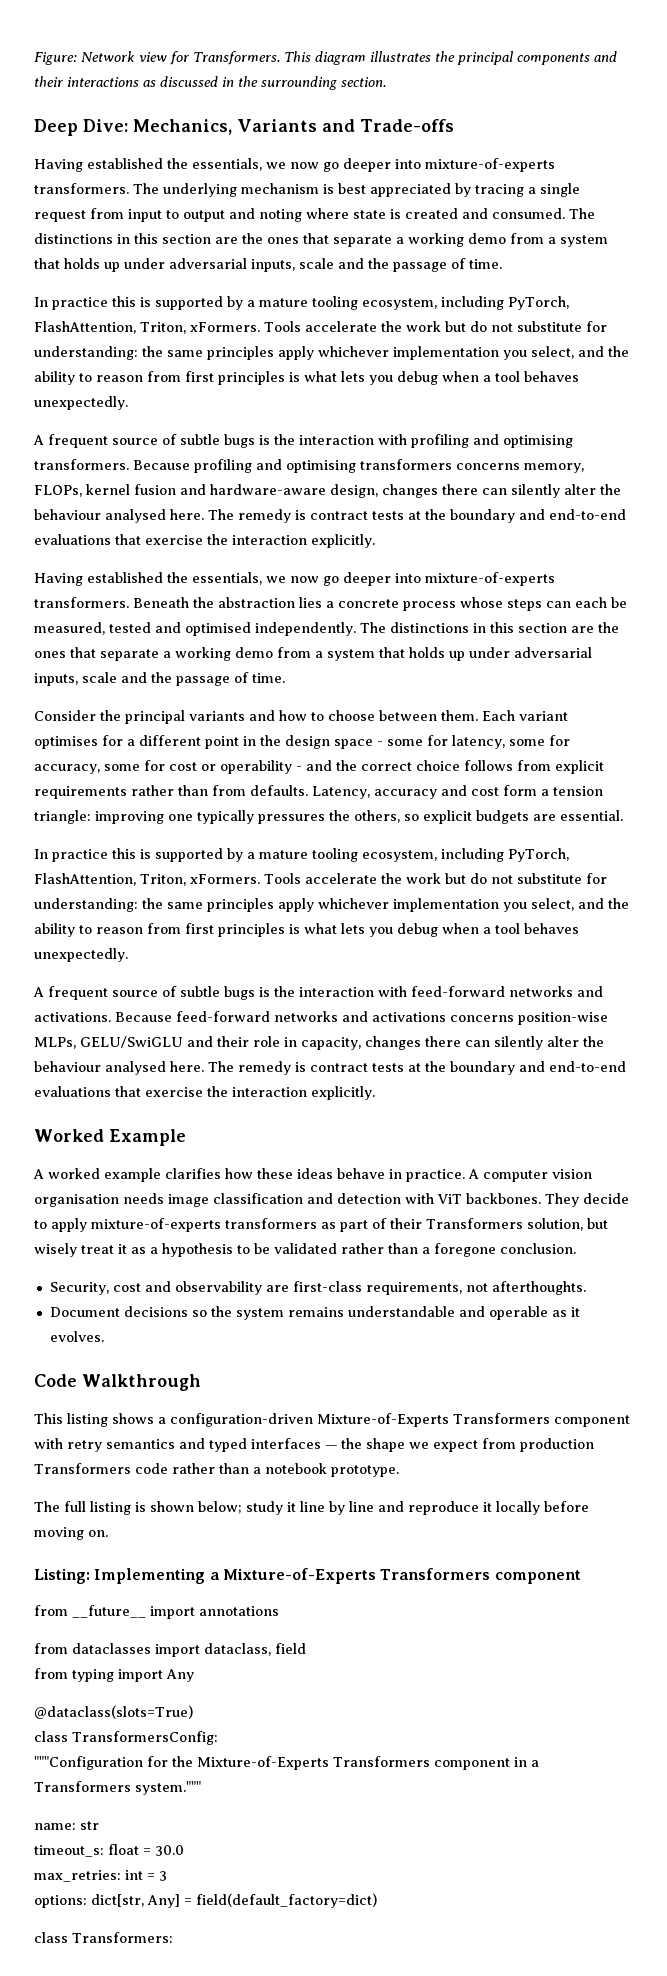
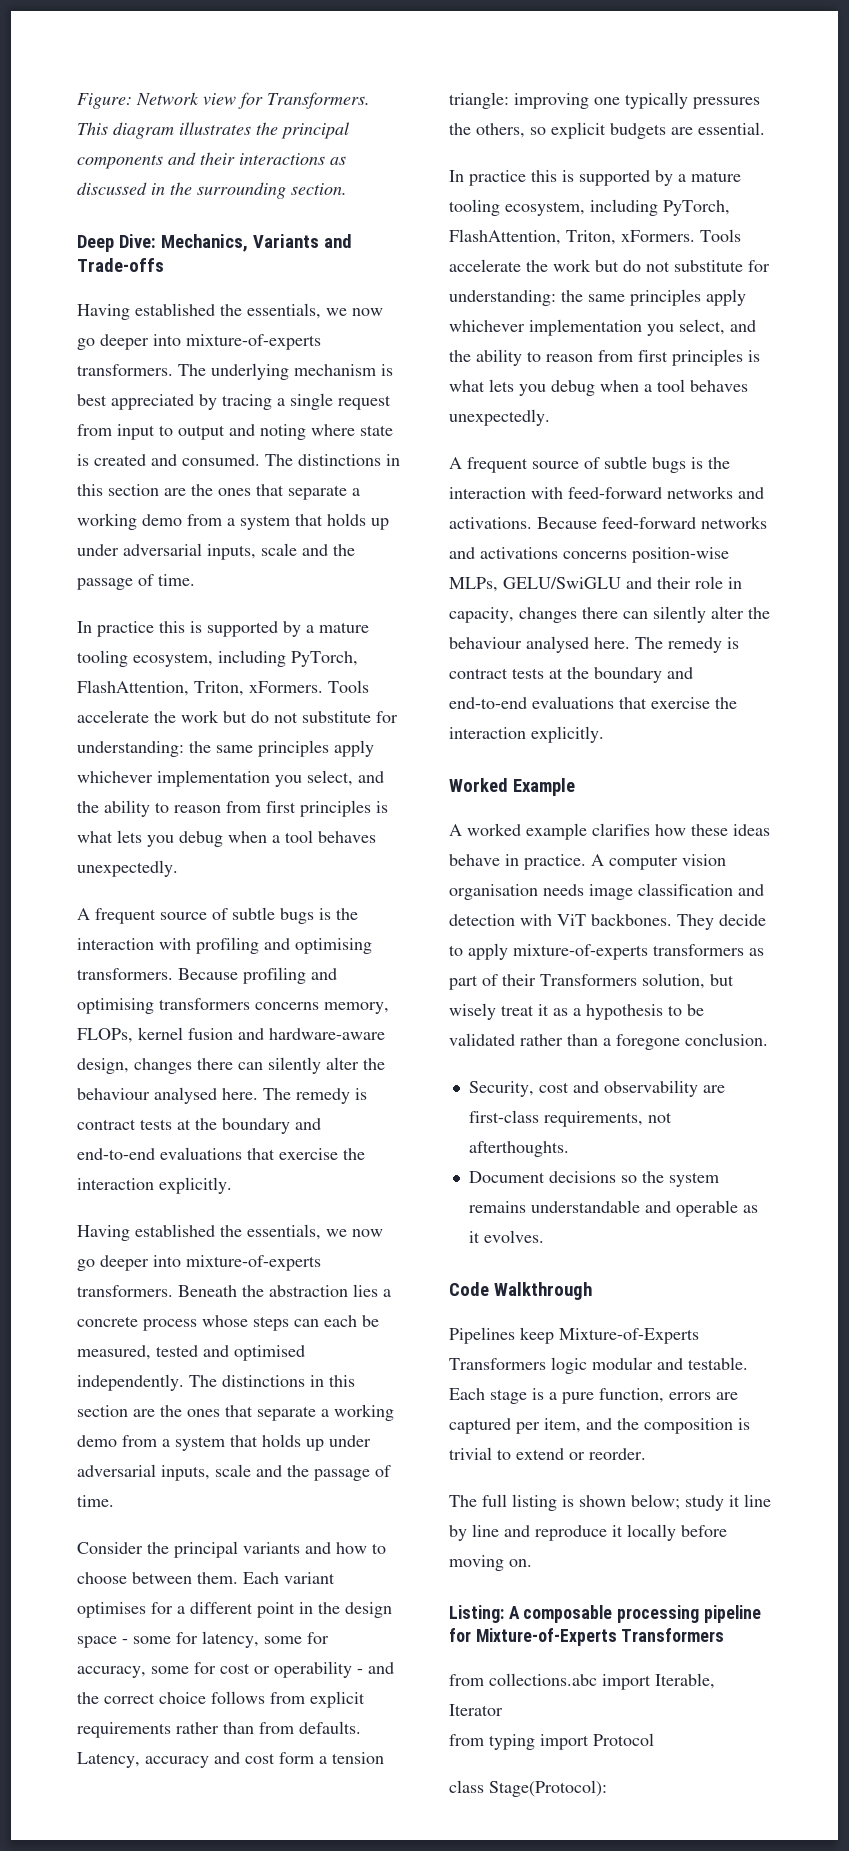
- This listing shows a configuration-driven Mixture-of-Experts Transformers component with retry semantics and typed interfaces — the shape we expect from production Transformers code rather than a notebook prototype.
+ Pipelines keep Mixture-of-Experts Transformers logic modular and testable. Each stage is a pure function, errors are captured per item, and the composition is trivial to extend or reorder.
- Listing: Implementing a Mixture-of-Experts Transformers component
- from __future__ import annotations
- from dataclasses import dataclass, field
+ Listing: A composable processing pipeline for Mixture-of-Experts Transformers
+ from collections.abc import Iterable, Iterator
- from typing import Any
- @dataclass(slots=True)
- class TransformersConfig:
- """Configuration for the Mixture-of-Experts Transformers component in a Transformers system."""
- name: str
- timeout_s: float = 30.0
- max_retries: int = 3
- options: dict[str, Any] = field(default_factory=dict)
- class Transformers:
+ from typing import Protocol
+ class Stage(Protocol):

